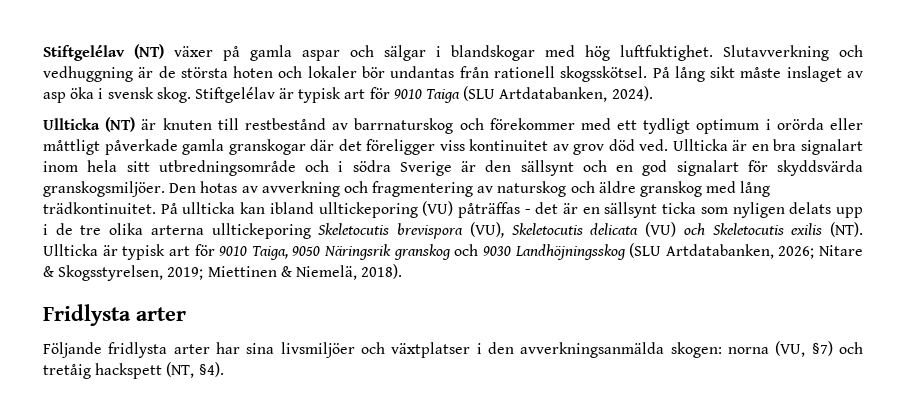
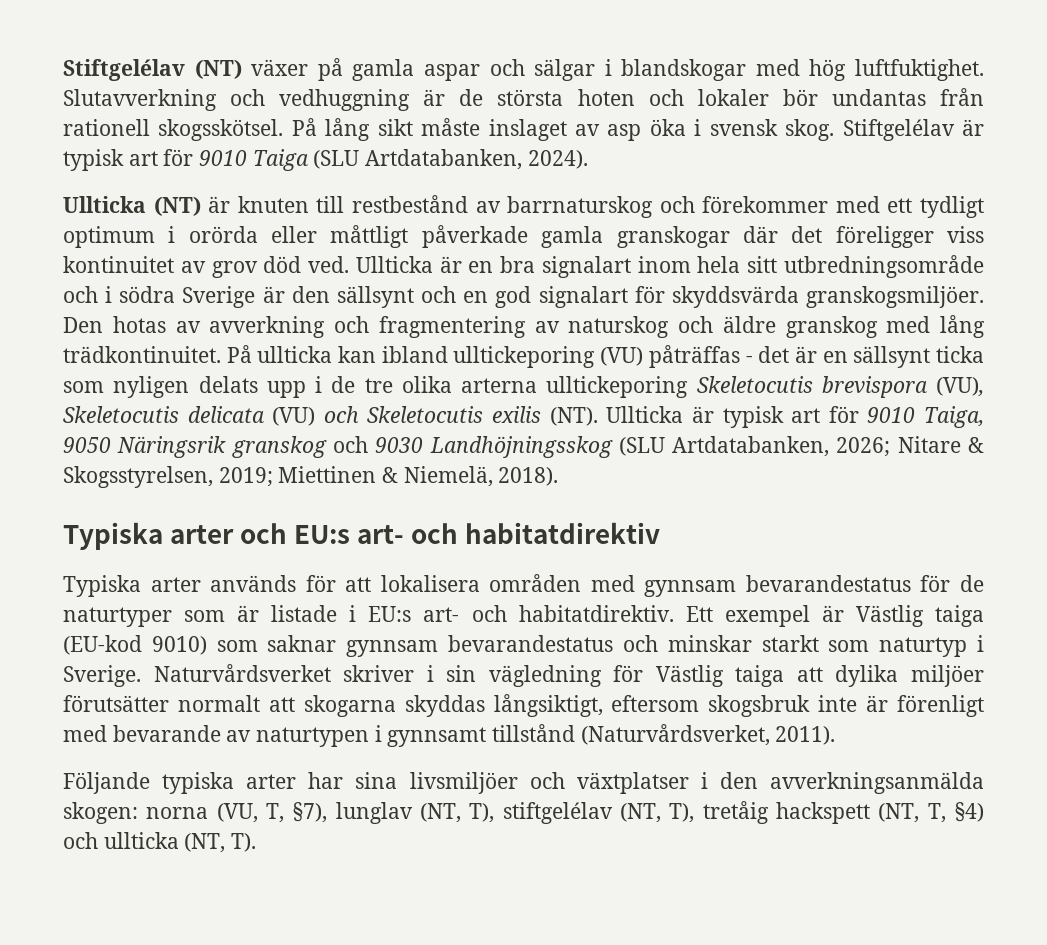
- Fridlysta arter
+ Typiska arter och EU:s art- och habitatdirektiv
+ Typiska arter används för att lokalisera områden med gynnsam bevarandestatus för de naturtyper som är listade i EU:s art- och habitatdirektiv. Ett exempel är Västlig taiga (EU-kod 9010) som saknar gynnsam bevarandestatus och minskar starkt som naturtyp i Sverige. Naturvårdsverket skriver i sin vägledning för Västlig taiga att dylika miljöer förutsätter normalt att skogarna skyddas långsiktigt, eftersom skogsbruk inte är förenligt med bevarande av naturtypen i gynnsamt tillstånd (Naturvårdsverket, 2011).
- Följande fridlysta arter har sina livsmiljöer och växtplatser i den avverkningsanmälda skogen: norna (VU, §7) och tretåig hackspett (NT, §4).
+ Följande typiska arter har sina livsmiljöer och växtplatser i den avverkningsanmälda skogen: norna (VU, T, §7), lunglav (NT, T), stiftgelélav (NT, T), tretåig hackspett (NT, T, §4) och ullticka (NT, T).

